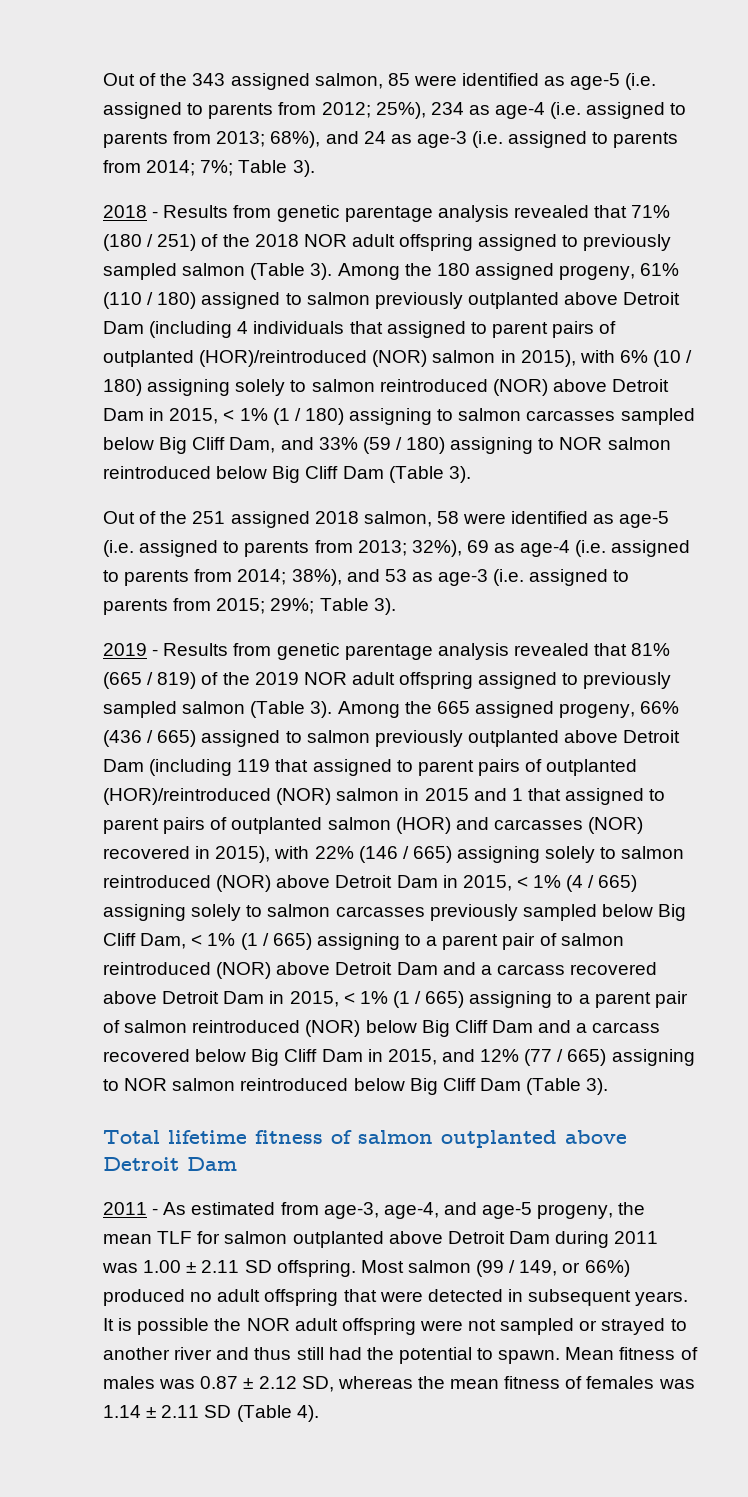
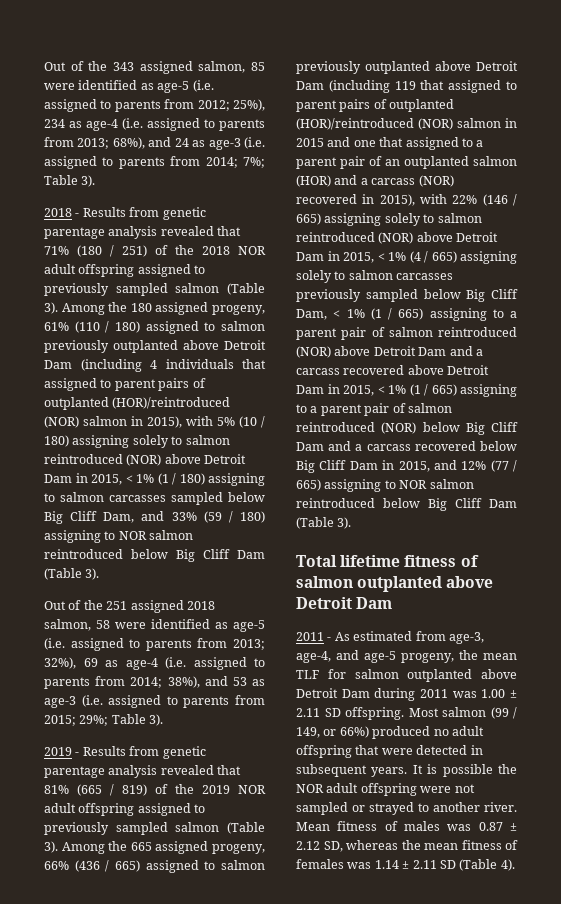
- Among the 180 assigned progeny, 61% (110 / 180) assigned to salmon previously outplanted above Detroit Dam (including 4 individuals that assigned to parent pairs of outplanted (HOR)/reintroduced (NOR) salmon in 2015), with 6% (10 / 180) assigning solely to salmon reintroduced (NOR) above Detroit Dam in 2015, < 1% (1 / 180) assigning to salmon carcasses sampled below Big Cliff Dam, and 33% (59 / 180) assigning to NOR salmon reintroduced below Big Cliff Dam (Table 3).
+ Among the 180 assigned progeny, 61% (110 / 180) assigned to salmon previously outplanted above Detroit Dam (including 4 individuals that assigned to parent pairs of outplanted (HOR)/reintroduced (NOR) salmon in 2015), with 5% (10 / 180) assigning solely to salmon reintroduced (NOR) above Detroit Dam in 2015, < 1% (1 / 180) assigning to salmon carcasses sampled below Big Cliff Dam, and 33% (59 / 180) assigning to NOR salmon reintroduced below Big Cliff Dam (Table 3).
- Among the 665 assigned progeny, 66% (436 / 665) assigned to salmon previously outplanted above Detroit Dam (including 119 that assigned to parent pairs of outplanted (HOR)/reintroduced (NOR) salmon in 2015 and 1 that assigned to parent pairs of outplanted salmon (HOR) and carcasses (NOR) recovered in 2015), with 22% (146 / 665) assigning solely to salmon reintroduced (NOR) above Detroit Dam in 2015, < 1% (4 / 665) assigning solely to salmon carcasses previously sampled below Big Cliff Dam, < 1% (1 / 665) assigning to a parent pair of salmon reintroduced (NOR) above Detroit Dam and a carcass recovered above Detroit Dam in 2015, < 1% (1 / 665) assigning to a parent pair of salmon reintroduced (NOR) below Big Cliff Dam and a carcass recovered below Big Cliff Dam in 2015, and 12% (77 / 665) assigning to NOR salmon reintroduced below Big Cliff Dam (Table 3).
+ Among the 665 assigned progeny, 66% (436 / 665) assigned to salmon previously outplanted above Detroit Dam (including 119 that assigned to parent pairs of outplanted (HOR)/reintroduced (NOR) salmon in 2015 and one that assigned to a parent pair of an outplanted salmon (HOR) and a carcass (NOR) recovered in 2015), with 22% (146 / 665) assigning solely to salmon reintroduced (NOR) above Detroit Dam in 2015, < 1% (4 / 665) assigning solely to salmon carcasses previously sampled below Big Cliff Dam, < 1% (1 / 665) assigning to a parent pair of salmon reintroduced (NOR) above Detroit Dam and a carcass recovered above Detroit Dam in 2015, < 1% (1 / 665) assigning to a parent pair of salmon reintroduced (NOR) below Big Cliff Dam and a carcass recovered below Big Cliff Dam in 2015, and 12% (77 / 665) assigning to NOR salmon reintroduced below Big Cliff Dam (Table 3).
- It is possible the NOR adult offspring were not sampled or strayed to another river and thus still had the potential to spawn.
+ It is possible the NOR adult offspring were not sampled or strayed to another river.

